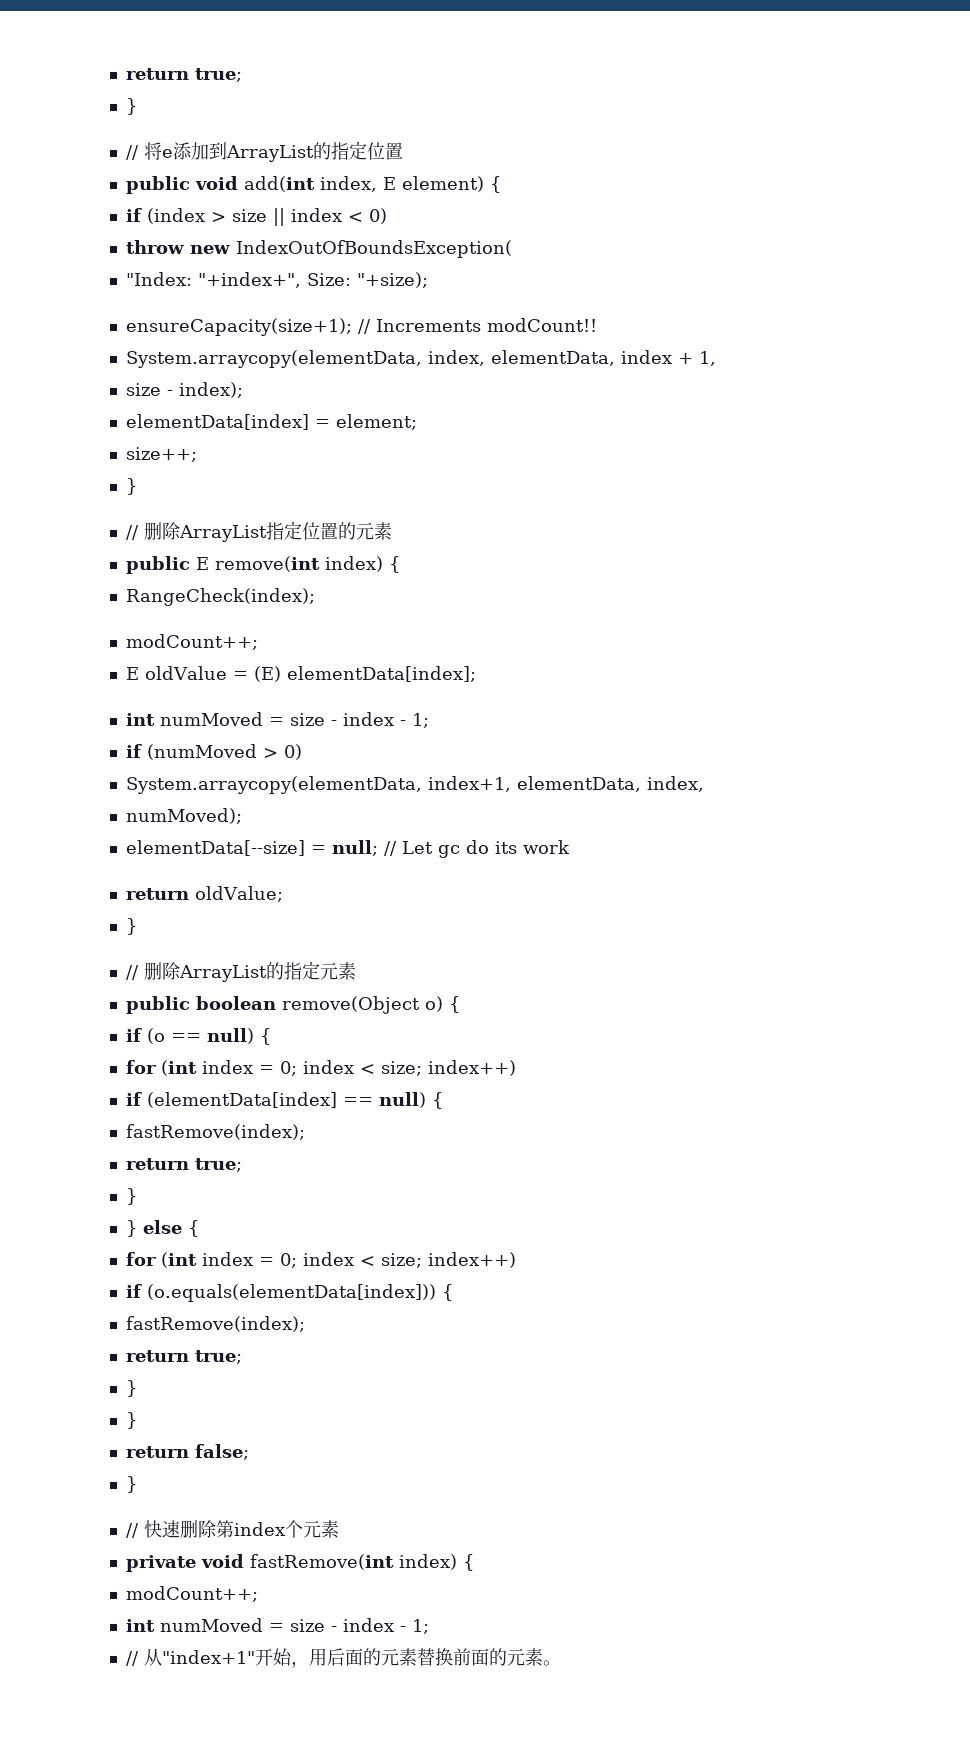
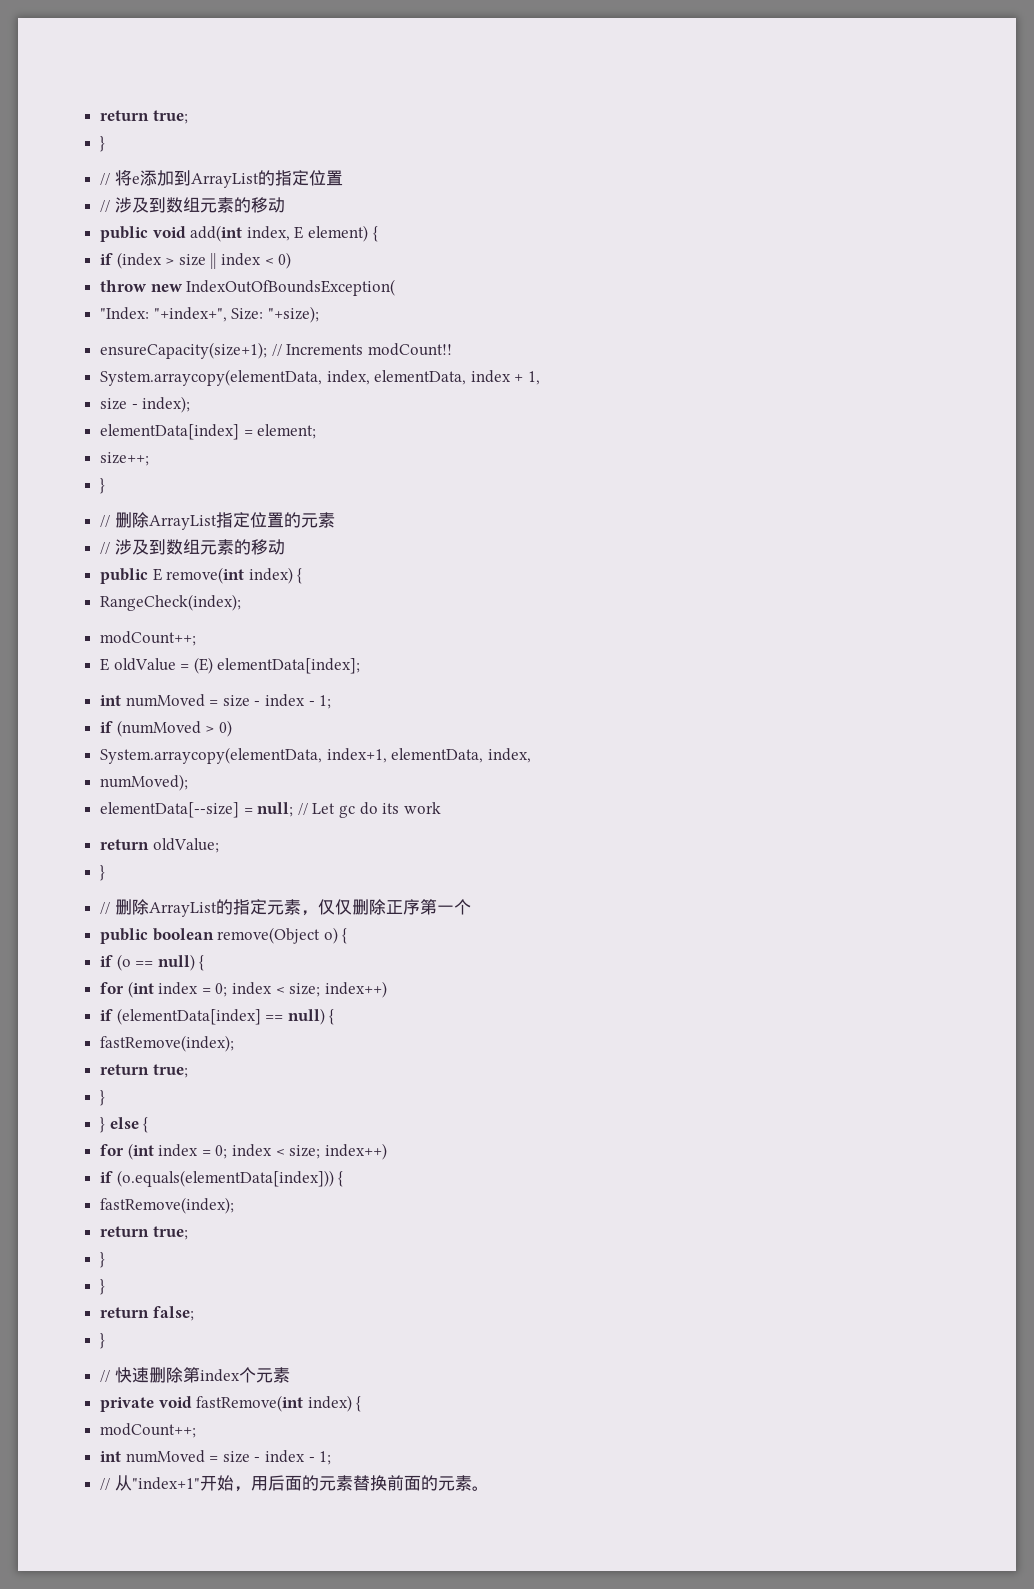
  // 将e添加到ArrayList的指定位置
+ // 涉及到数组元素的移动
  // 删除ArrayList指定位置的元素
+ // 涉及到数组元素的移动
- // 删除ArrayList的指定元素
+ // 删除ArrayList的指定元素，仅仅删除正序第一个

